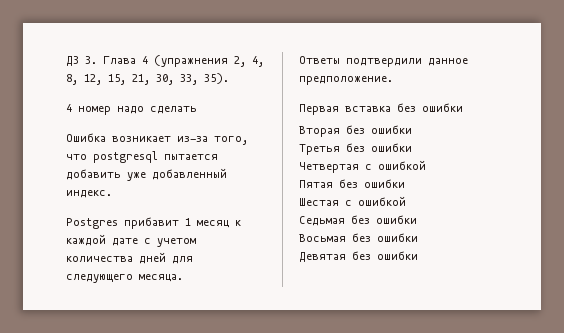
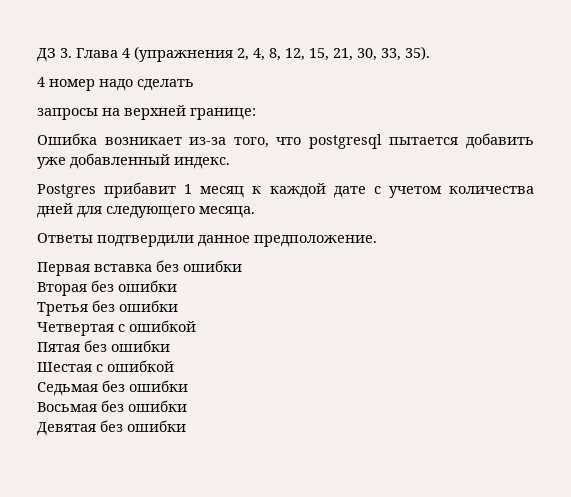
+ запросы на верхней границе:

